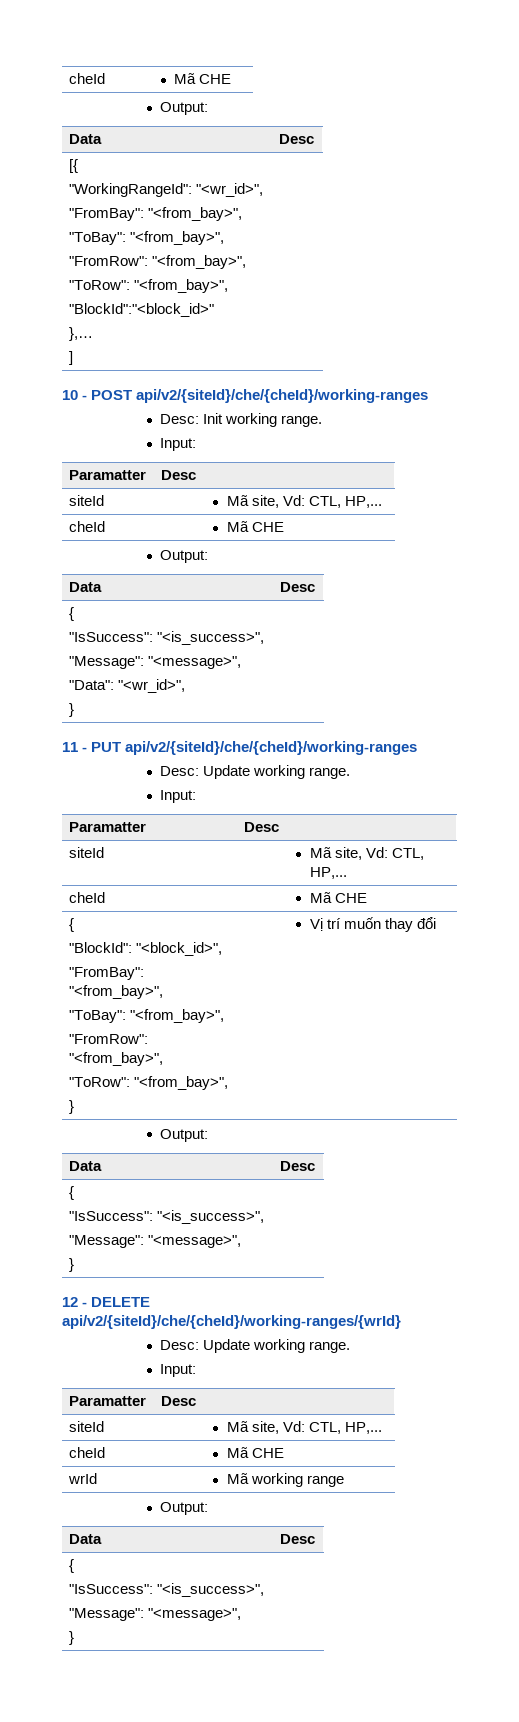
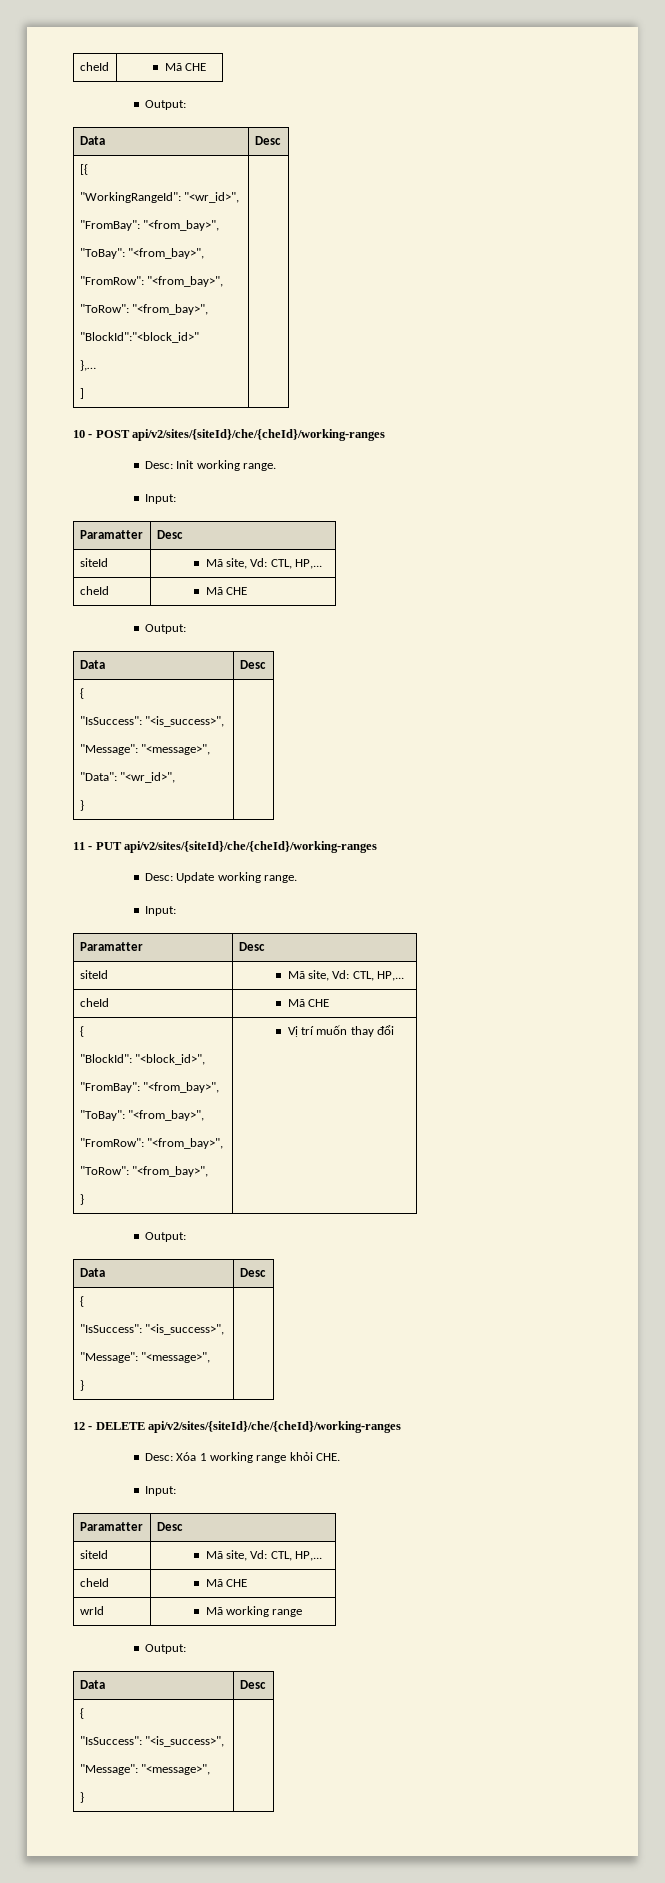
- 10 - POST api/v2/{siteId}/che/{cheId}/working-ranges
+ 10 - POST api/v2/sites/{siteId}/che/{cheId}/working-ranges
- 11 - PUT api/v2/{siteId}/che/{cheId}/working-ranges
+ 11 - PUT api/v2/sites/{siteId}/che/{cheId}/working-ranges
- 12 - DELETE api/v2/{siteId}/che/{cheId}/working-ranges/{wrId}
- Desc: Update working range.
+ 12 - DELETE api/v2/sites/{siteId}/che/{cheId}/working-ranges
+ Desc: Xóa 1 working range khỏi CHE.

